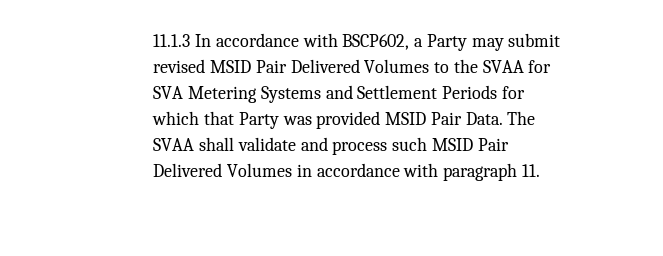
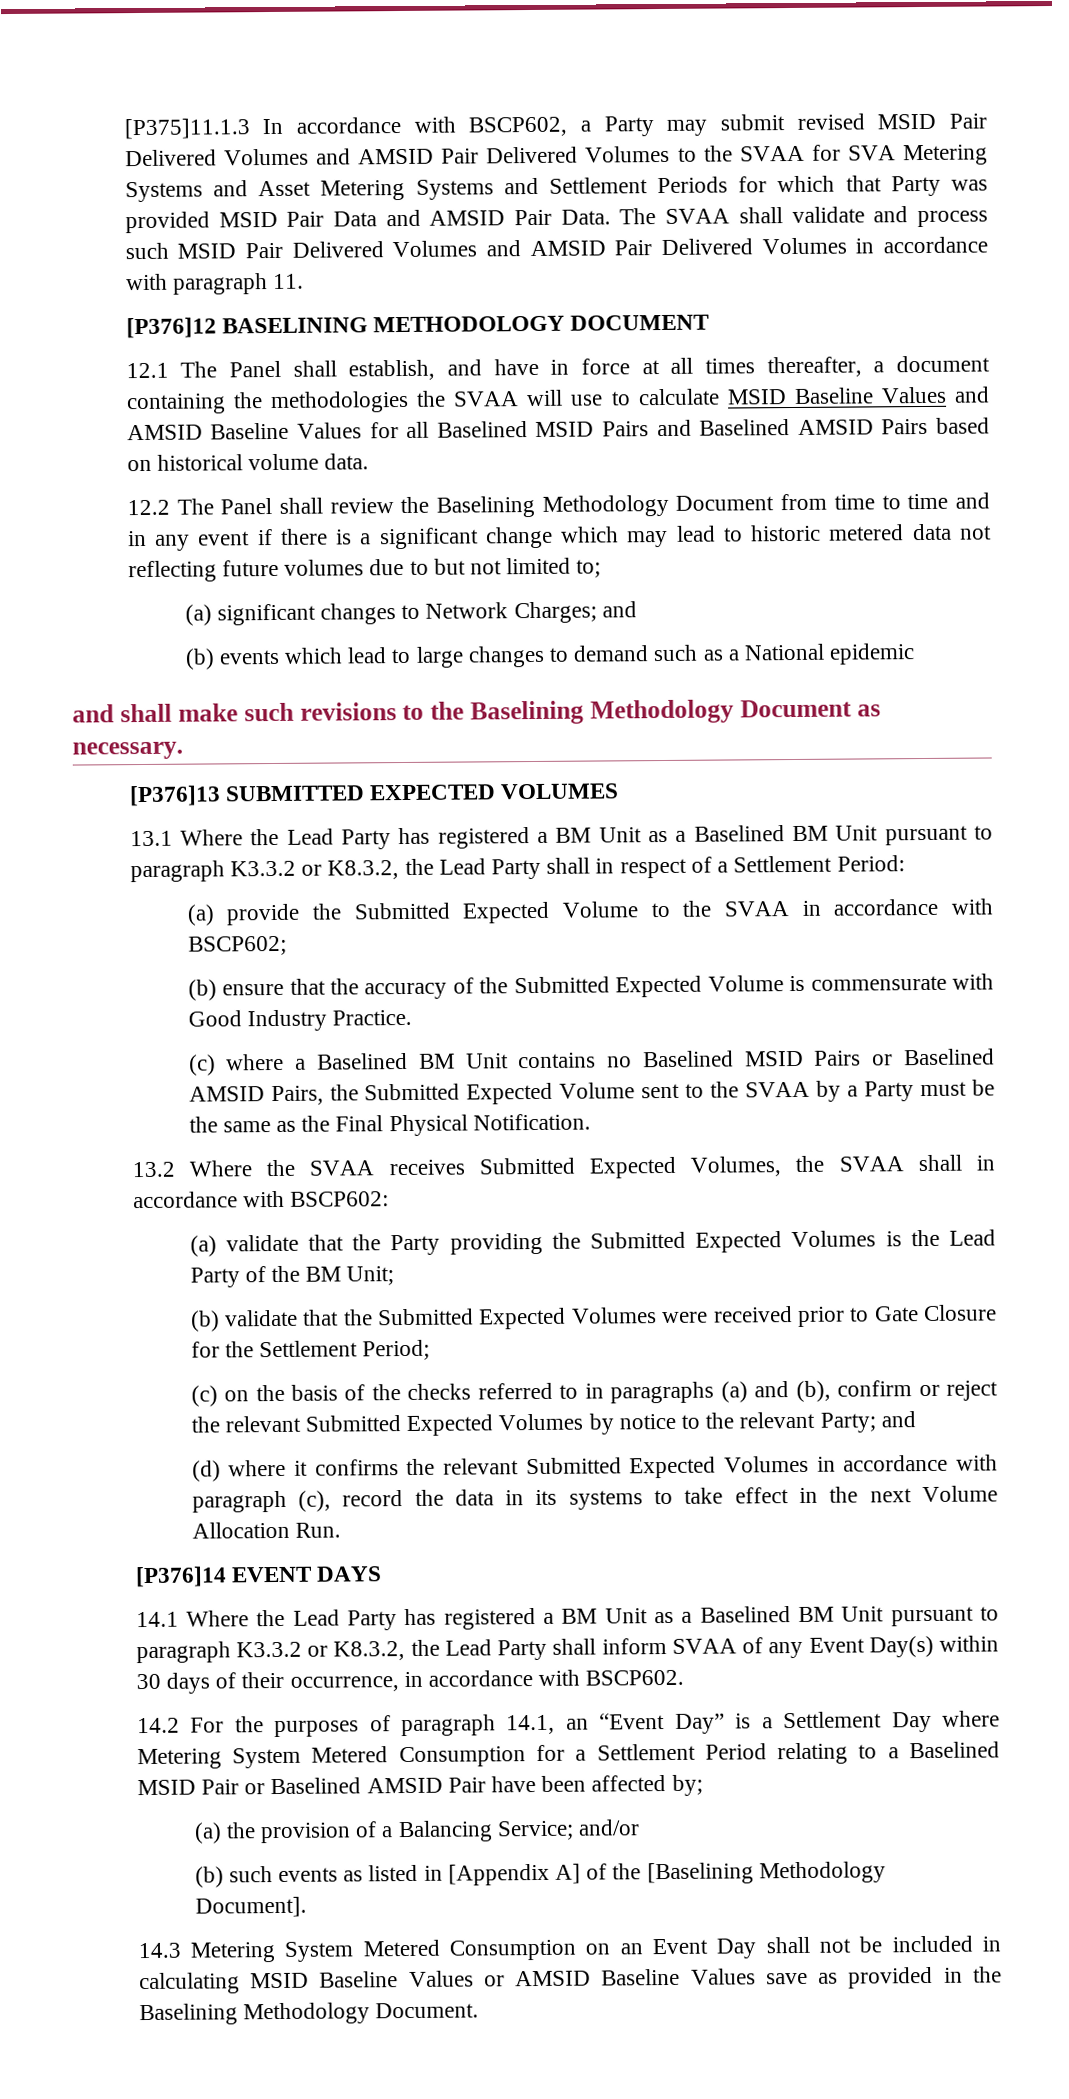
- 11.1.3 In accordance with BSCP602, a Party may submit revised MSID Pair Delivered Volumes to the SVAA for SVA Metering Systems and Settlement Periods for which that Party was provided MSID Pair Data.
+ [P375]11.1.3 In accordance with BSCP602, a Party may submit revised MSID Pair Delivered Volumes and AMSID Pair Delivered Volumes to the SVAA for SVA Metering Systems and Asset Metering Systems and Settlement Periods for which that Party was provided MSID Pair Data and AMSID Pair Data.
- The SVAA shall validate and process such MSID Pair Delivered Volumes in accordance with paragraph 11.
+ The SVAA shall validate and process such MSID Pair Delivered Volumes and AMSID Pair Delivered Volumes in accordance with paragraph 11.
+ [P376]12 BASELINING METHODOLOGY DOCUMENT
+ 12.1 The Panel shall establish, and have in force at all times thereafter, a document containing the methodologies the SVAA will use to calculate MSID Baseline Values and AMSID Baseline Values for all Baselined MSID Pairs and Baselined AMSID Pairs based on historical volume data.
+ 12.2 The Panel shall review the Baselining Methodology Document from time to time and in any event if there is a significant change which may lead to historic metered data not reflecting future volumes due to but not limited to;
+ (a) significant changes to Network Charges; and
+ (b) events which lead to large changes to demand such as a National epidemic
+ and shall make such revisions to the Baselining Methodology Document as necessary.
+ [P376]13 SUBMITTED EXPECTED VOLUMES
+ 13.1 Where the Lead Party has registered a BM Unit as a Baselined BM Unit pursuant to paragraph K3.3.2 or K8.3.2, the Lead Party shall in respect of a Settlement Period:
+ (a) provide the Submitted Expected Volume to the SVAA in accordance with BSCP602;
+ (b) ensure that the accuracy of the Submitted Expected Volume is commensurate with Good Industry Practice.
+ (c) where a Baselined BM Unit contains no Baselined MSID Pairs or Baselined AMSID Pairs, the Submitted Expected Volume sent to the SVAA by a Party must be the same as the Final Physical Notification.
+ 13.2 Where the SVAA receives Submitted Expected Volumes, the SVAA shall in accordance with BSCP602:
+ (a) validate that the Party providing the Submitted Expected Volumes is the Lead Party of the BM Unit;
+ (b) validate that the Submitted Expected Volumes were received prior to Gate Closure for the Settlement Period;
+ (c) on the basis of the checks referred to in paragraphs (a) and (b), confirm or reject the relevant Submitted Expected Volumes by notice to the relevant Party; and
+ (d) where it confirms the relevant Submitted Expected Volumes in accordance with paragraph (c), record the data in its systems to take effect in the next Volume Allocation Run.
+ [P376]14 EVENT DAYS
+ 14.1 Where the Lead Party has registered a BM Unit as a Baselined BM Unit pursuant to paragraph K3.3.2 or K8.3.2, the Lead Party shall inform SVAA of any Event Day(s) within 30 days of their occurrence, in accordance with BSCP602.
+ 14.2 For the purposes of paragraph 14.1, an “Event Day” is a Settlement Day where Metering System Metered Consumption for a Settlement Period relating to a Baselined MSID Pair or Baselined AMSID Pair have been affected by;
+ (a) the provision of a Balancing Service; and/or
+ (b) such events as listed in [Appendix A] of the [Baselining Methodology Document].
+ 14.3 Metering System Metered Consumption on an Event Day shall not be included in calculating MSID Baseline Values or AMSID Baseline Values save as provided in the Baselining Methodology Document.

